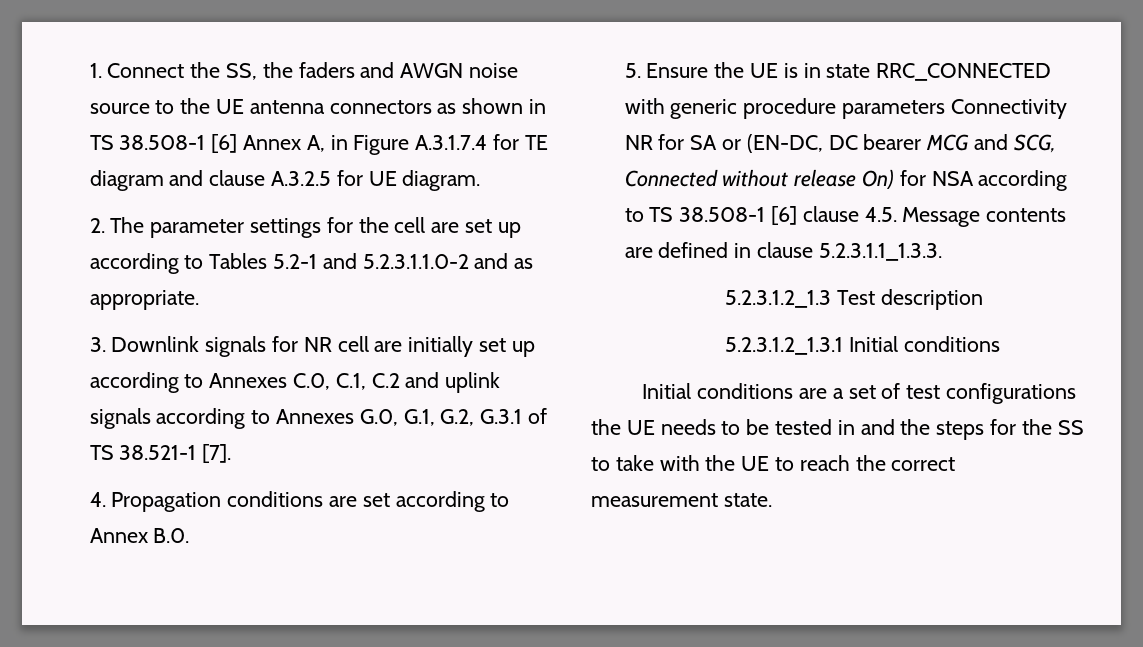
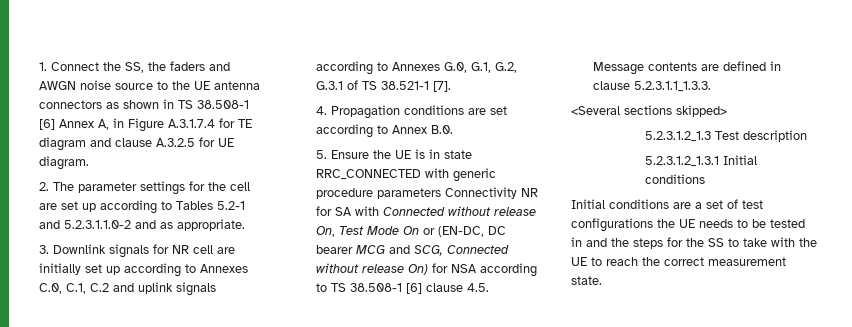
- 5. Ensure the UE is in state RRC_CONNECTED with generic procedure parameters Connectivity NR for SA or (EN-DC, DC bearer MCG and SCG, Connected without release On) for NSA according to TS 38.508-1 [6] clause 4.5. Message contents are defined in clause 5.2.3.1.1_1.3.3.
+ 5. Ensure the UE is in state RRC_CONNECTED with generic procedure parameters Connectivity NR for SA with Connected without release On, Test Mode On or (EN-DC, DC bearer MCG and SCG, Connected without release On) for NSA according to TS 38.508-1 [6] clause 4.5. Message contents are defined in clause 5.2.3.1.1_1.3.3.
+ <Several sections skipped>

